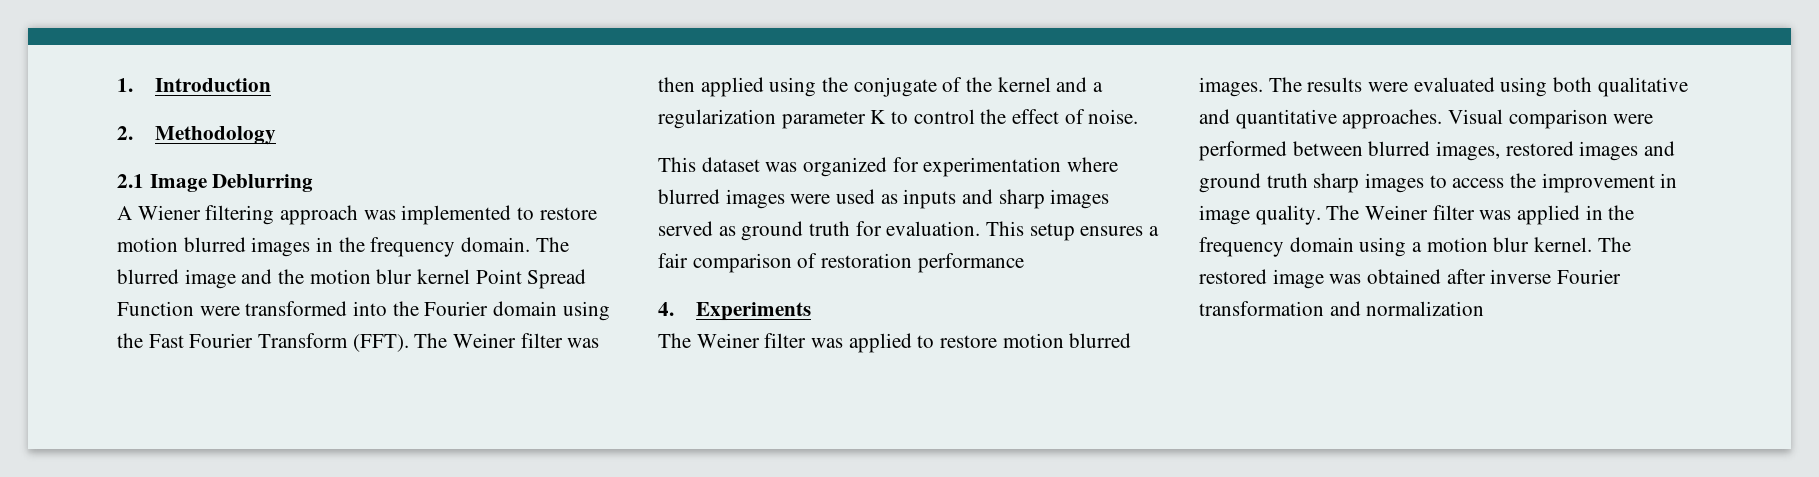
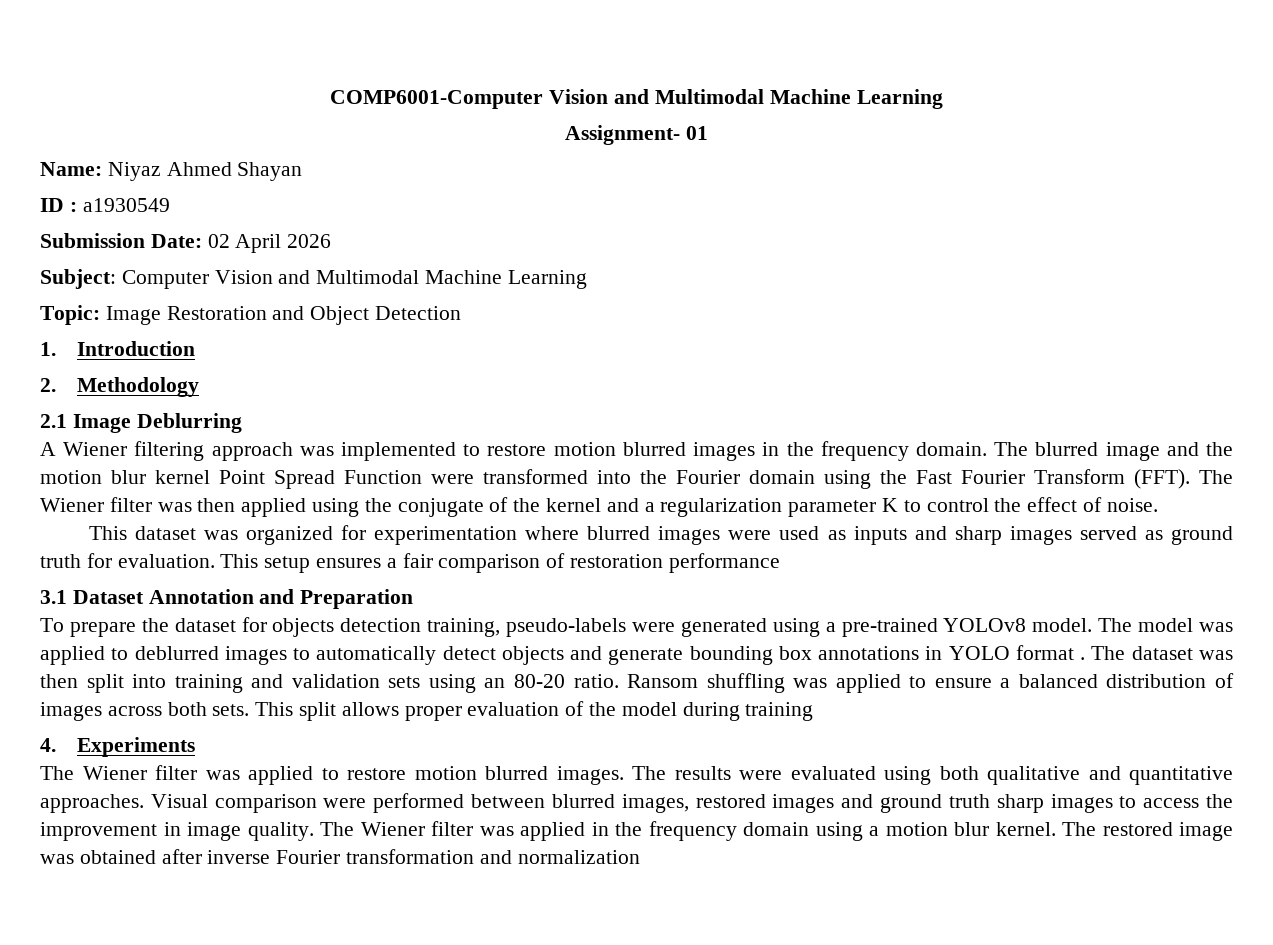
+ COMP6001-Computer Vision and Multimodal Machine Learning
+ Assignment- 01
+ Name: Niyaz Ahmed Shayan
+ ID : a1930549
+ Submission Date: 02 April 2026
+ Subject: Computer Vision and Multimodal Machine Learning
+ Topic: Image Restoration and Object Detection
- The Weiner filter was then applied using the conjugate of the kernel and a regularization parameter K to control the effect of noise.
+ The Wiener filter was then applied using the conjugate of the kernel and a regularization parameter K to control the effect of noise.
+ 3.1 Dataset Annotation and Preparation
+ To prepare the dataset for objects detection training, pseudo-labels were generated using a pre-trained YOLOv8 model. The model was applied to deblurred images to automatically detect objects and generate bounding box annotations in YOLO format . The dataset was then split into training and validation sets using an 80-20 ratio. Ransom shuffling was applied to ensure a balanced distribution of images across both sets. This split allows proper evaluation of the model during training
- The Weiner filter was applied to restore motion blurred images.
+ The Wiener filter was applied to restore motion blurred images.
- The Weiner filter was applied in the frequency domain using a motion blur kernel.
+ The Wiener filter was applied in the frequency domain using a motion blur kernel.

